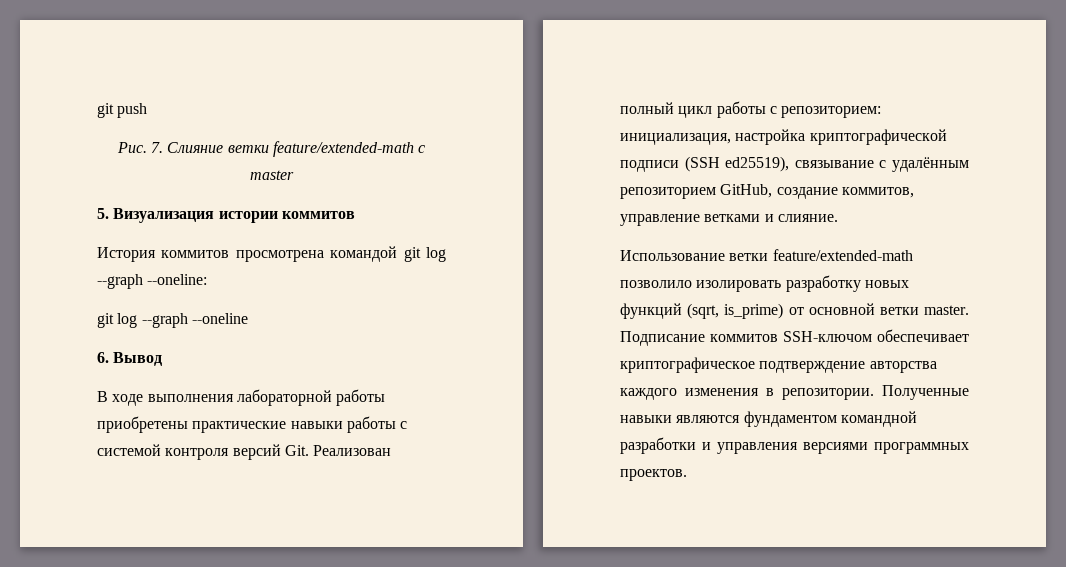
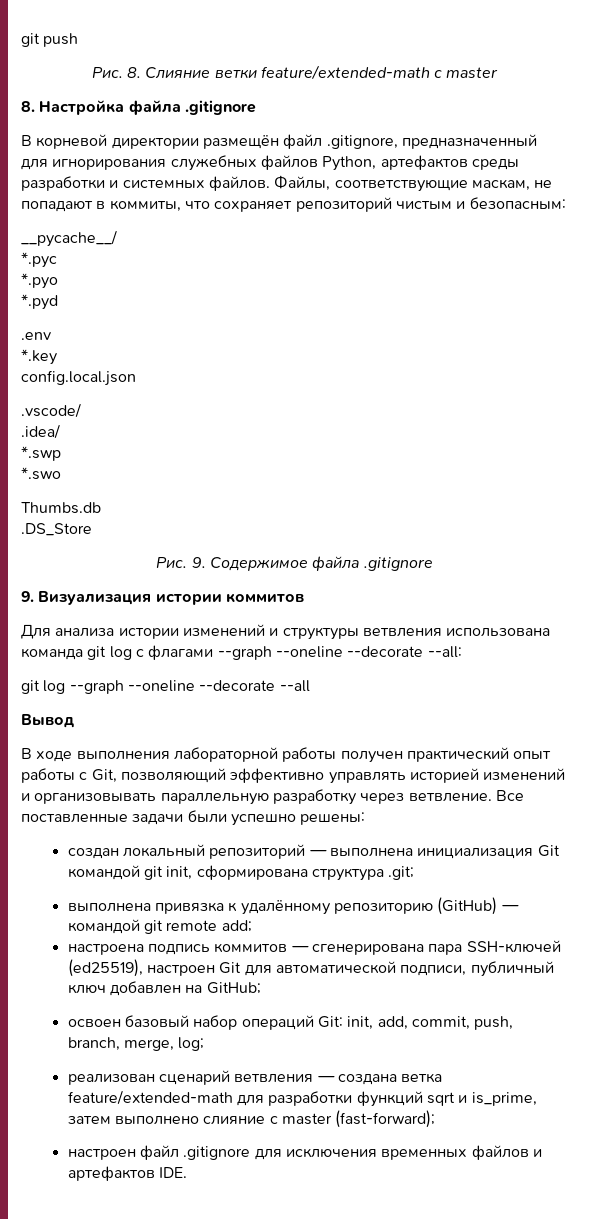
- Рис. 7. Слияние ветки feature/extended-math с master
+ Рис. 8. Слияние ветки feature/extended-math с master
- 5. Визуализация истории коммитов
- История коммитов просмотрена командой git log --graph --oneline:
+ 8. Настройка файла .gitignore
+ В корневой директории размещён файл .gitignore, предназначенный для игнорирования служебных файлов Python, артефактов среды разработки и системных файлов. Файлы, соответствующие маскам, не попадают в коммиты, что сохраняет репозиторий чистым и безопасным:
+ __pycache__/
+ *.pyc
+ *.pyo
+ *.pyd
+ .env
+ *.key
+ config.local.json
+ .vscode/
+ .idea/
+ *.swp
+ *.swo
+ Thumbs.db
+ .DS_Store
+ Рис. 9. Содержимое файла .gitignore
+ 9. Визуализация истории коммитов
+ Для анализа истории изменений и структуры ветвления использована команда git log с флагами --graph --oneline --decorate --all:
- git log --graph --oneline
- 6. Вывод
+ git log --graph --oneline --decorate --all
+ Вывод
- В ходе выполнения лабораторной работы приобретены практические навыки работы с системой контроля версий Git. Реализован полный цикл работы с репозиторием: инициализация, настройка криптографической подписи (SSH ed25519), связывание с удалённым репозиторием GitHub, создание коммитов, управление ветками и слияние.
- Использование ветки feature/extended-math позволило изолировать разработку новых функций (sqrt, is_prime) от основной ветки master. Подписание коммитов SSH-ключом обеспечивает криптографическое подтверждение авторства каждого изменения в репозитории. Полученные навыки являются фундаментом командной разработки и управления версиями программных проектов.
+ В ходе выполнения лабораторной работы получен практический опыт работы с Git, позволяющий эффективно управлять историей изменений и организовывать параллельную разработку через ветвление. Все поставленные задачи были успешно решены:
+ создан локальный репозиторий — выполнена инициализация Git командой git init, сформирована структура .git;
+ выполнена привязка к удалённому репозиторию (GitHub) — командой git remote add;
+ настроена подпись коммитов — сгенерирована пара SSH-ключей (ed25519), настроен Git для автоматической подписи, публичный ключ добавлен на GitHub;
+ освоен базовый набор операций Git: init, add, commit, push, branch, merge, log;
+ реализован сценарий ветвления — создана ветка feature/extended-math для разработки функций sqrt и is_prime, затем выполнено слияние с master (fast-forward);
+ настроен файл .gitignore для исключения временных файлов и артефактов IDE.

